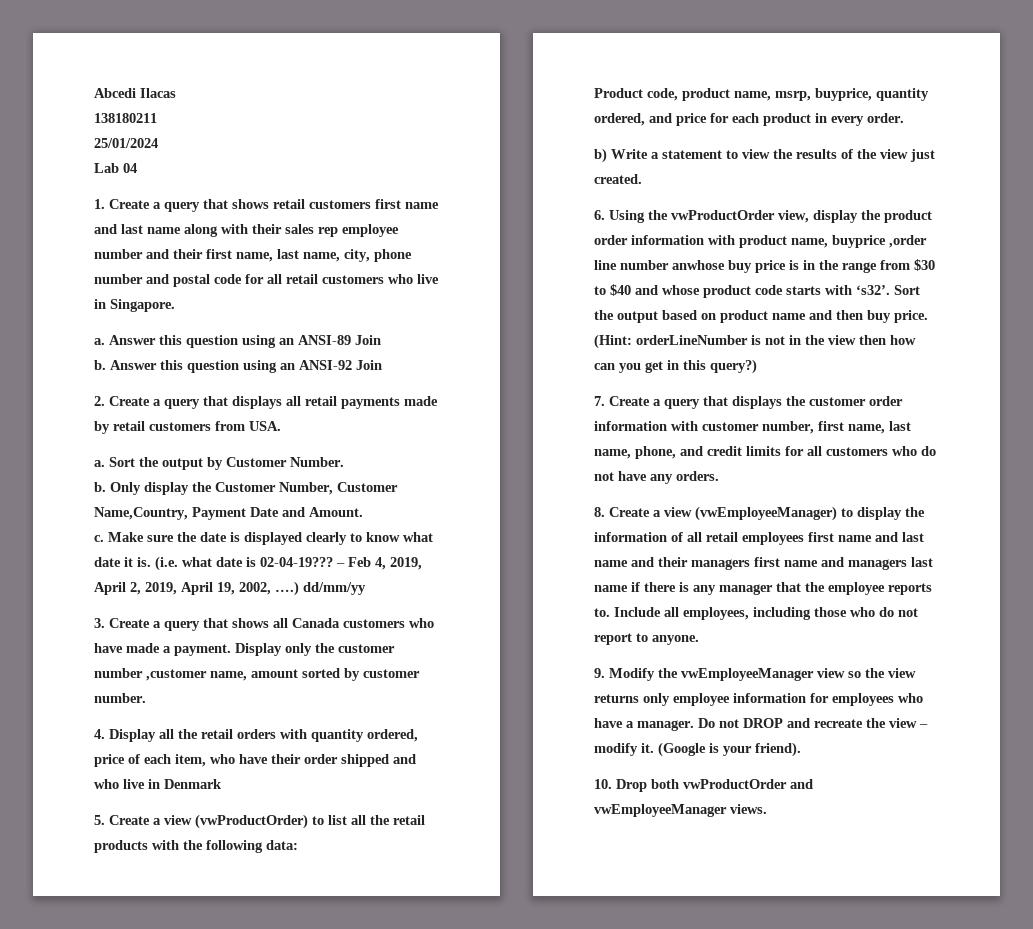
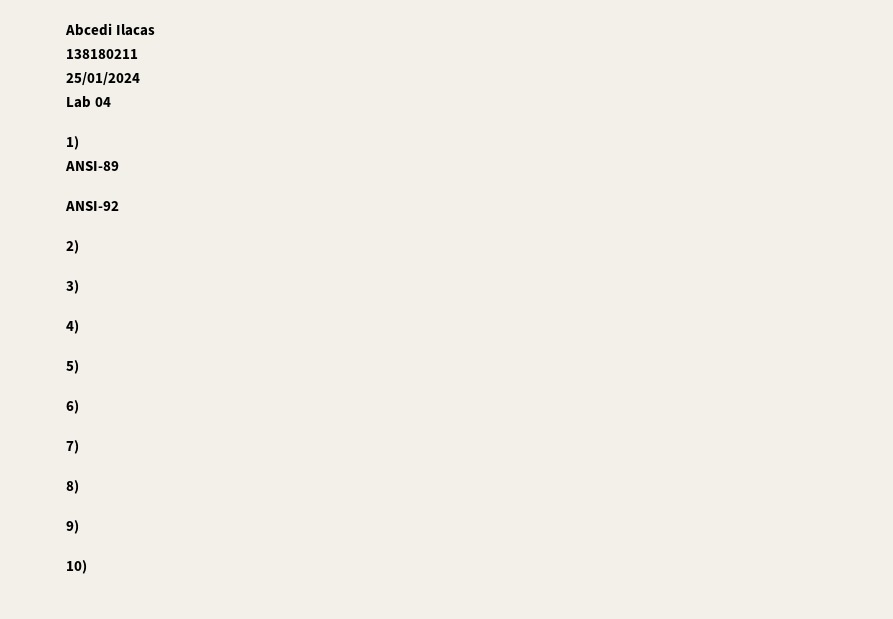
- 1. Create a query that shows retail customers first name and last name along with their sales rep employee number and their first name, last name, city, phone number and postal code for all retail customers who live in Singapore.
- a. Answer this question using an ANSI-89 Join
- b. Answer this question using an ANSI-92 Join
- 2. Create a query that displays all retail payments made by retail customers from USA.
- a. Sort the output by Customer Number.
- b. Only display the Customer Number, Customer Name,Country, Payment Date and Amount.
- c. Make sure the date is displayed clearly to know what date it is. (i.e. what date is 02-04-19??? – Feb 4, 2019, April 2, 2019, April 19, 2002, ….) dd/mm/yy
- 3. Create a query that shows all Canada customers who have made a payment. Display only the customer number ,customer name, amount sorted by customer number.
- 4. Display all the retail orders with quantity ordered, price of each item, who have their order shipped and who live in Denmark
- 5. Create a view (vwProductOrder) to list all the retail products with the following data:
- Product code, product name, msrp, buyprice, quantity ordered, and price for each product in every order.
- b) Write a statement to view the results of the view just created.
- 6. Using the vwProductOrder view, display the product order information with product name, buyprice ,order line number anwhose buy price is in the range from $30 to $40 and whose product code starts with ‘s32’. Sort the output based on product name and then buy price. (Hint: orderLineNumber is not in the view then how can you get in this query?)
- 7. Create a query that displays the customer order information with customer number, first name, last name, phone, and credit limits for all customers who do not have any orders.
- 8. Create a view (vwEmployeeManager) to display the information of all retail employees first name and last name and their managers first name and managers last name if there is any manager that the employee reports to. Include all employees, including those who do not report to anyone.
- 9. Modify the vwEmployeeManager view so the view returns only employee information for employees who have a manager. Do not DROP and recreate the view – modify it. (Google is your friend).
- 10. Drop both vwProductOrder and vwEmployeeManager views.
+ 1)
+ ANSI-89
+ ANSI-92
+ 2)
+ 3)
+ 4)
+ 5)
+ 6)
+ 7)
+ 8)
+ 9)
+ 10)

